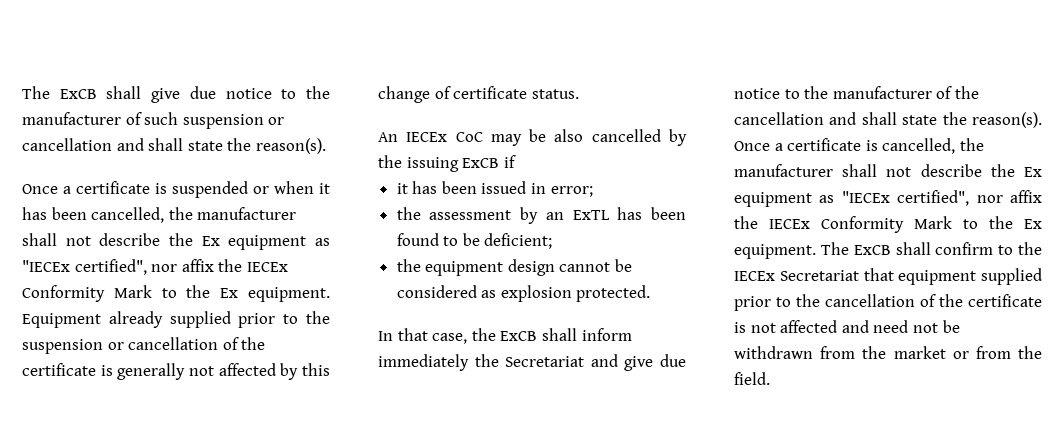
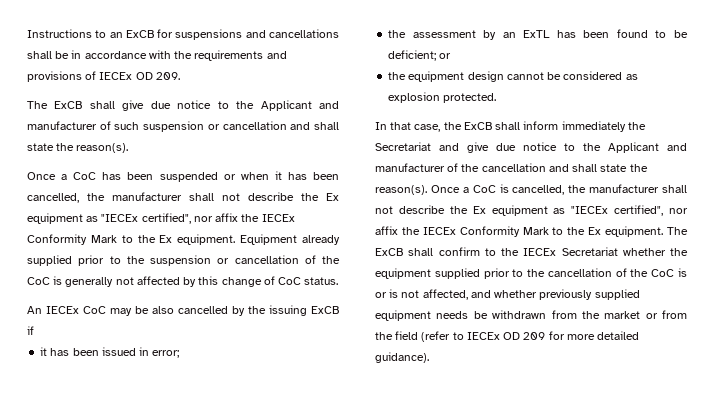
+ Instructions to an ExCB for suspensions and cancellations shall be in accordance with the requirements and provisions of IECEx OD 209.
- The ExCB shall give due notice to the manufacturer of such suspension or cancellation and shall state the reason(s).
+ The ExCB shall give due notice to the Applicant and manufacturer of such suspension or cancellation and shall state the reason(s).
- Once a certificate is suspended or when it has been cancelled, the manufacturer shall not describe the Ex equipment as "IECEx certified", nor affix the IECEx Conformity Mark to the Ex equipment.
+ Once a CoC has been suspended or when it has been cancelled, the manufacturer shall not describe the Ex equipment as "IECEx certified", nor affix the IECEx Conformity Mark to the Ex equipment.
- Equipment already supplied prior to the suspension or cancellation of the certificate is generally not affected by this change of certificate status.
+ Equipment already supplied prior to the suspension or cancellation of the CoC is generally not affected by this change of CoC status.
- the assessment by an ExTL has been found to be deficient;
+ the assessment by an ExTL has been found to be deficient; or
- In that case, the ExCB shall inform immediately the Secretariat and give due notice to the manufacturer of the cancellation and shall state the reason(s).
+ In that case, the ExCB shall inform immediately the Secretariat and give due notice to the Applicant and manufacturer of the cancellation and shall state the reason(s).
- Once a certificate is cancelled, the manufacturer shall not describe the Ex equipment as "IECEx certified", nor affix the IECEx Conformity Mark to the Ex equipment.
+ Once a CoC is cancelled, the manufacturer shall not describe the Ex equipment as "IECEx certified", nor affix the IECEx Conformity Mark to the Ex equipment.
- The ExCB shall confirm to the IECEx Secretariat that equipment supplied prior to the cancellation of the certificate is not affected and need not be withdrawn from the market or from the field.
+ The ExCB shall confirm to the IECEx Secretariat whether the equipment supplied prior to the cancellation of the CoC is or is not affected, and whether previously supplied equipment needs be withdrawn from the market or from the field (refer to IECEx OD 209 for more detailed guidance).

